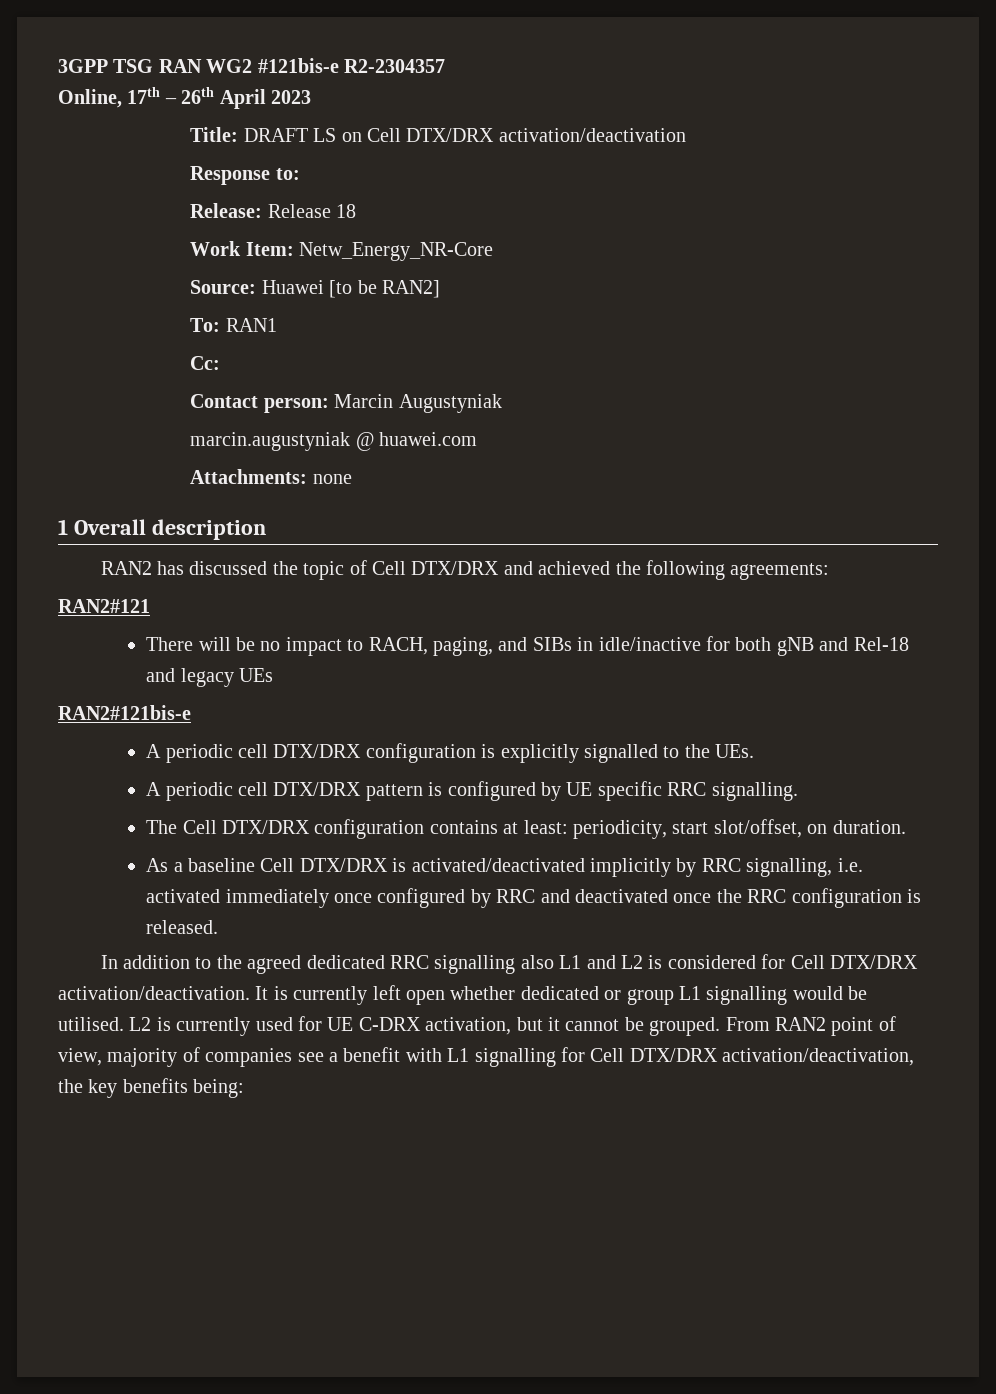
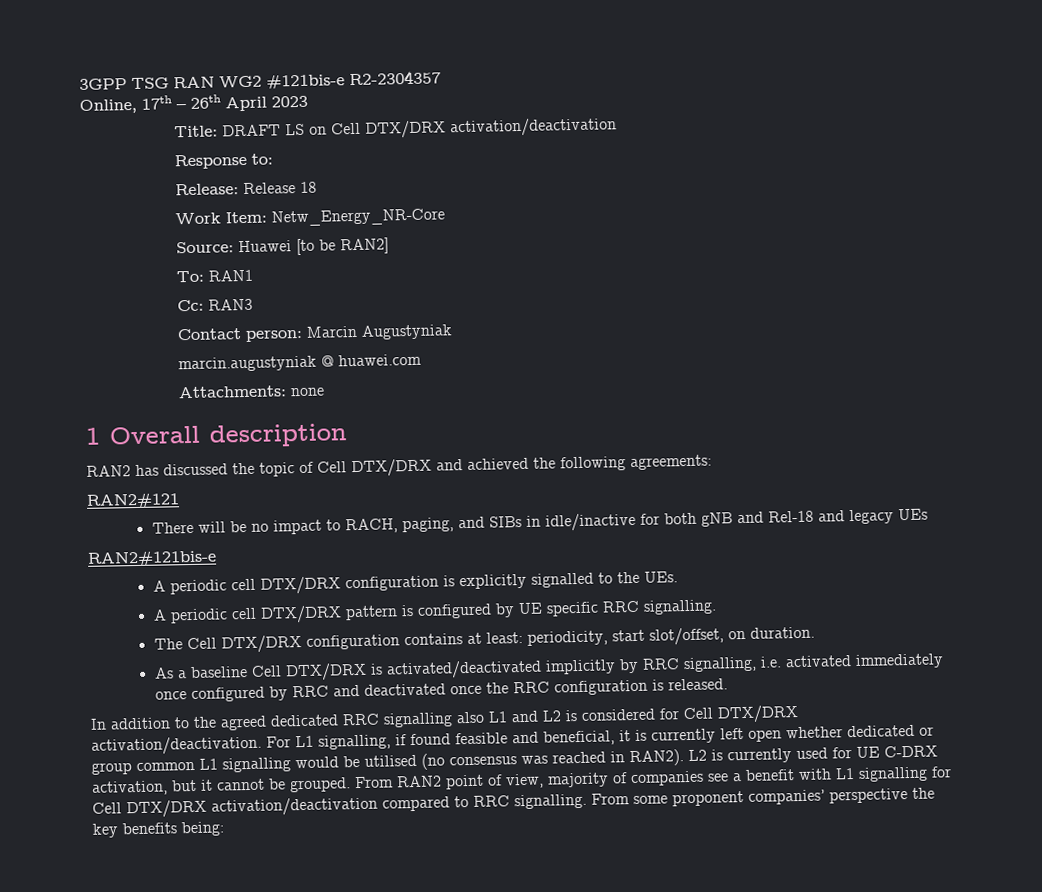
- Cc:
+ Cc: RAN3
- It is currently left open whether dedicated or group L1 signalling would be utilised.
+ For L1 signalling, if found feasible and beneficial, it is currently left open whether dedicated or group common L1 signalling would be utilised (no consensus was reached in RAN2).
- From RAN2 point of view, majority of companies see a benefit with L1 signalling for Cell DTX/DRX activation/deactivation, the key benefits being:
+ From RAN2 point of view, majority of companies see a benefit with L1 signalling for Cell DTX/DRX activation/deactivation compared to RRC signalling. From some proponent companies’ perspective the key benefits being:

